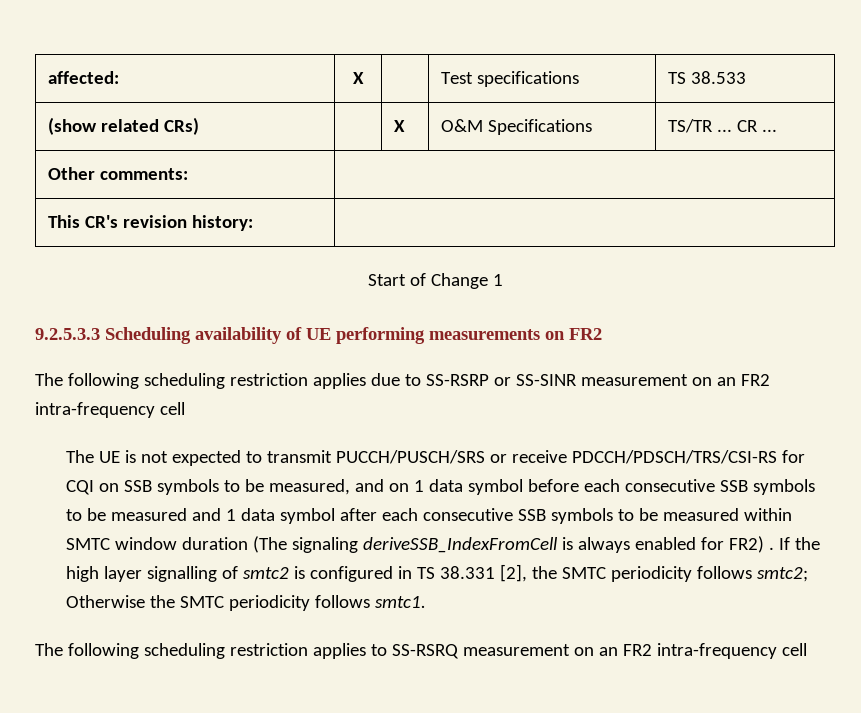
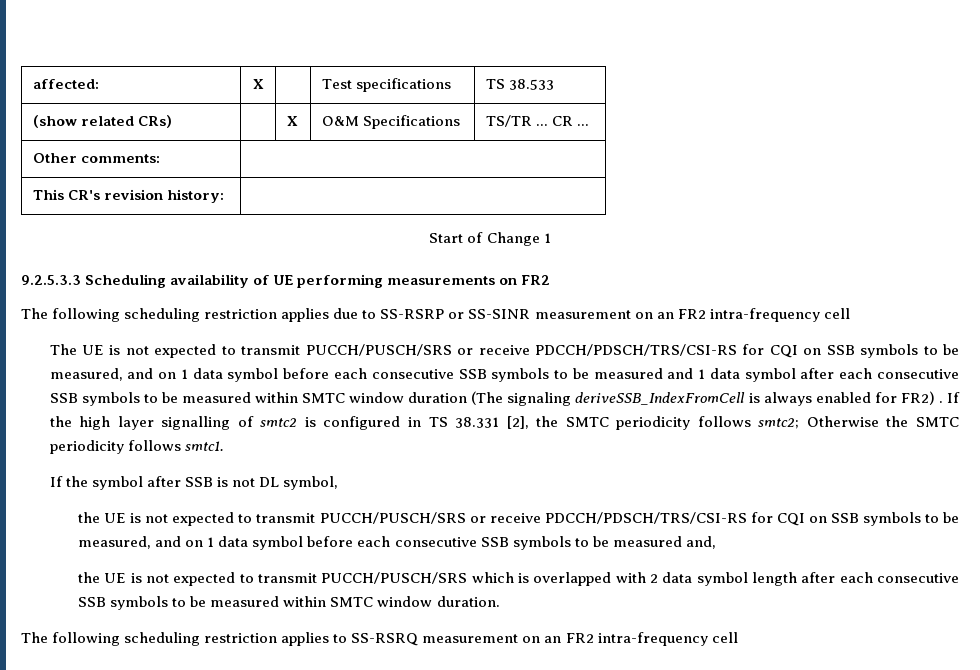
+ If the symbol after SSB is not DL symbol,
+ the UE is not expected to transmit PUCCH/PUSCH/SRS or receive PDCCH/PDSCH/TRS/CSI-RS for CQI on SSB symbols to be measured, and on 1 data symbol before each consecutive SSB symbols to be measured and,
+ the UE is not expected to transmit PUCCH/PUSCH/SRS which is overlapped with 2 data symbol length after each consecutive SSB symbols to be measured within SMTC window duration.

